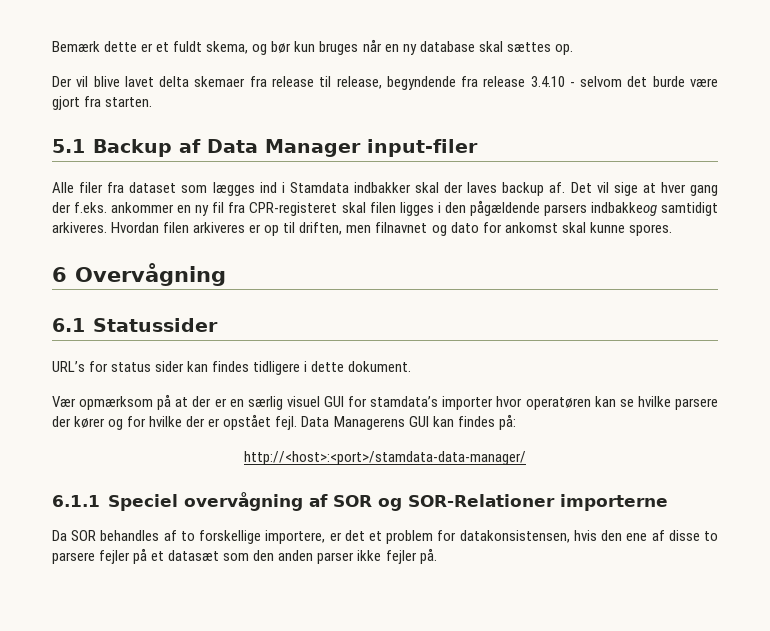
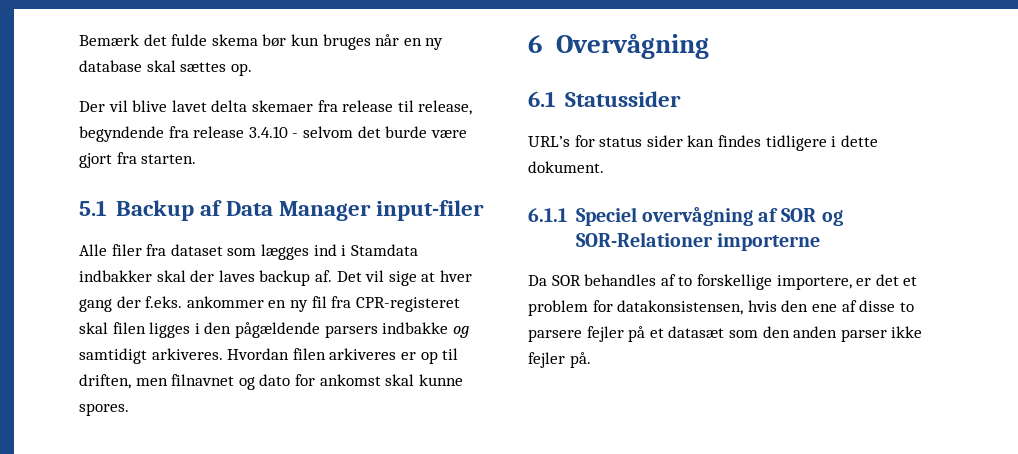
- Bemærk dette er et fuldt skema, og bør kun bruges når en ny database skal sættes op.
+ Bemærk det fulde skema bør kun bruges når en ny database skal sættes op.
- Det vil sige at hver gang der f.eks. ankommer en ny fil fra CPR-registeret skal filen ligges i den pågældende parsers indbakkeog samtidigt arkiveres.
+ Det vil sige at hver gang der f.eks. ankommer en ny fil fra CPR-registeret skal filen ligges i den pågældende parsers indbakke og samtidigt arkiveres.
- Vær opmærksom på at der er en særlig visuel GUI for stamdata’s importer hvor operatøren kan se hvilke parsere der kører og for hvilke der er opstået fejl. Data Managerens GUI kan findes på:
- http://<host>:<port>/stamdata-data-manager/

